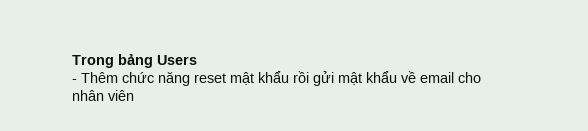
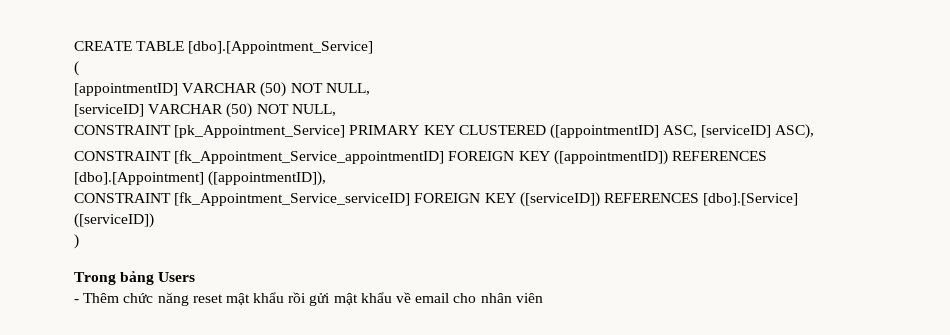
+ CREATE TABLE [dbo].[Appointment_Service]
+ (
+ [appointmentID] VARCHAR (50) NOT NULL,
+ [serviceID] VARCHAR (50) NOT NULL,
+ CONSTRAINT [pk_Appointment_Service] PRIMARY KEY CLUSTERED ([appointmentID] ASC, [serviceID] ASC),
+ CONSTRAINT [fk_Appointment_Service_appointmentID] FOREIGN KEY ([appointmentID]) REFERENCES [dbo].[Appointment] ([appointmentID]),
+ CONSTRAINT [fk_Appointment_Service_serviceID] FOREIGN KEY ([serviceID]) REFERENCES [dbo].[Service] ([serviceID])
+ )

